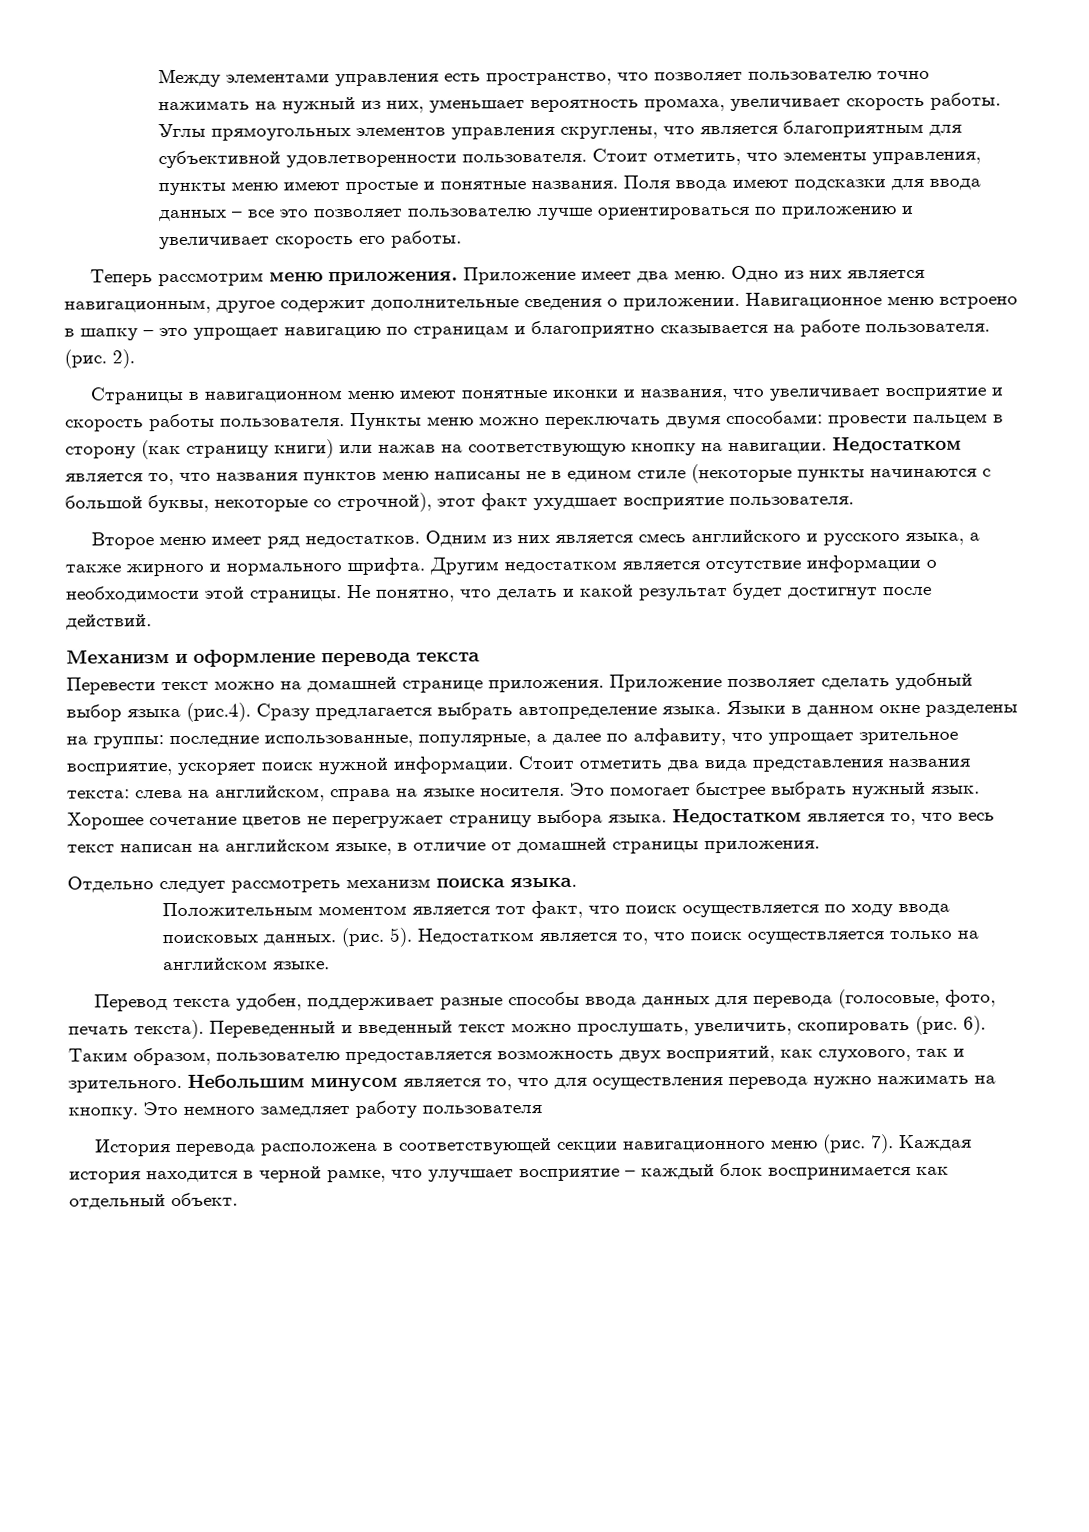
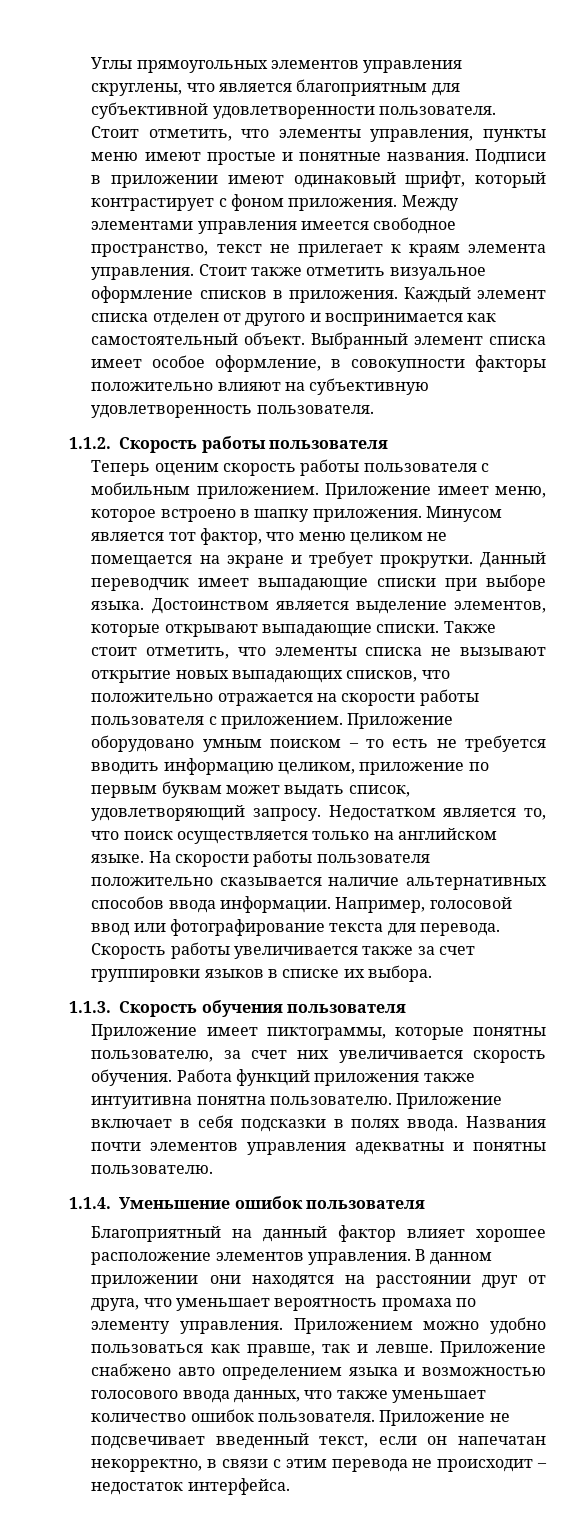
- Между элементами управления есть пространство, что позволяет пользователю точно нажимать на нужный из них, уменьшает вероятность промаха, увеличивает скорость работы.
- Поля ввода имеют подсказки для ввода данных – все это позволяет пользователю лучше ориентироваться по приложению и увеличивает скорость его работы.
- Теперь рассмотрим меню приложения. Приложение имеет два меню. Одно из них является навигационным, другое содержит дополнительные сведения о приложении. Навигационное меню встроено в шапку – это упрощает навигацию по страницам и благоприятно сказывается на работе пользователя. (рис. 2).
- Страницы в навигационном меню имеют понятные иконки и названия, что увеличивает восприятие и скорость работы пользователя. Пункты меню можно переключать двумя способами: провести пальцем в сторону (как страницу книги) или нажав на соответствующую кнопку на навигации. Недостатком является то, что названия пунктов меню написаны не в едином стиле (некоторые пункты начинаются с большой буквы, некоторые со строчной), этот факт ухудшает восприятие пользователя.
- Второе меню имеет ряд недостатков. Одним из них является смесь английского и русского языка, а также жирного и нормального шрифта. Другим недостатком является отсутствие информации о необходимости этой страницы. Не понятно, что делать и какой результат будет достигнут после действий.
- Механизм и оформление перевода текста
- Перевести текст можно на домашней странице приложения. Приложение позволяет сделать удобный выбор языка (рис.4). Сразу предлагается выбрать автопределение языка. Языки в данном окне разделены на группы: последние использованные, популярные, а далее по алфавиту, что упрощает зрительное восприятие, ускоряет поиск нужной информации. Стоит отметить два вида представления названия текста: слева на английском, справа на языке носителя. Это помогает быстрее выбрать нужный язык. Хорошее сочетание цветов не перегружает страницу выбора языка. Недостатком является то, что весь текст написан на английском языке, в отличие от домашней страницы приложения.
- Отдельно следует рассмотреть механизм поиска языка.
- Положительным моментом является тот факт, что поиск осуществляется по ходу ввода поисковых данных. (рис. 5).
+ Подписи в приложении имеют одинаковый шрифт, который контрастирует с фоном приложения. Между элементами управления имеется свободное пространство, текст не прилегает к краям элемента управления. Стоит также отметить визуальное оформление списков в приложения. Каждый элемент списка отделен от другого и воспринимается как самостоятельный объект. Выбранный элемент списка имеет особое оформление, в совокупности факторы положительно влияют на субъективную удовлетворенность пользователя.
+ 1.1.2. Скорость работы пользователя
+ Теперь оценим скорость работы пользователя с мобильным приложением. Приложение имеет меню, которое встроено в шапку приложения. Минусом является тот фактор, что меню целиком не помещается на экране и требует прокрутки. Данный переводчик имеет выпадающие списки при выборе языка. Достоинством является выделение элементов, которые открывают выпадающие списки. Также стоит отметить, что элементы списка не вызывают открытие новых выпадающих списков, что положительно отражается на скорости работы пользователя с приложением. Приложение оборудовано умным поиском – то есть не требуется вводить информацию целиком, приложение по первым буквам может выдать список, удовлетворяющий запросу.
- Недостатком является то, что поиск осуществляется только на английском языке.
- Перевод текста удобен, поддерживает разные способы ввода данных для перевода (голосовые, фото, печать текста). Переведенный и введенный текст можно прослушать, увеличить, скопировать (рис. 6). Таким образом, пользователю предоставляется возможность двух восприятий, как слухового, так и зрительного. Небольшим минусом является то, что для осуществления перевода нужно нажимать на кнопку. Это немного замедляет работу пользователя
- История перевода расположена в соответствующей секции навигационного меню (рис. 7). Каждая история находится в черной рамке, что улучшает восприятие – каждый блок воспринимается как отдельный объект.
+ Недостатком является то, что поиск осуществляется только на английском языке. На скорости работы пользователя положительно сказывается наличие альтернативных способов ввода информации. Например, голосовой ввод или фотографирование текста для перевода. Скорость работы увеличивается также за счет группировки языков в списке их выбора.
+ 1.1.3. Скорость обучения пользователя
+ Приложение имеет пиктограммы, которые понятны пользователю, за счет них увеличивается скорость обучения. Работа функций приложения также интуитивна понятна пользователю. Приложение включает в себя подсказки в полях ввода. Названия почти элементов управления адекватны и понятны пользователю.
+ 1.1.4. Уменьшение ошибок пользователя
+ Благоприятный на данный фактор влияет хорошее расположение элементов управления. В данном приложении они находятся на расстоянии друг от друга, что уменьшает вероятность промаха по элементу управления. Приложением можно удобно пользоваться как правше, так и левше. Приложение снабжено авто определением языка и возможностью голосового ввода данных, что также уменьшает количество ошибок пользователя. Приложение не подсвечивает введенный текст, если он напечатан некорректно, в связи с этим перевода не происходит – недостаток интерфейса.

